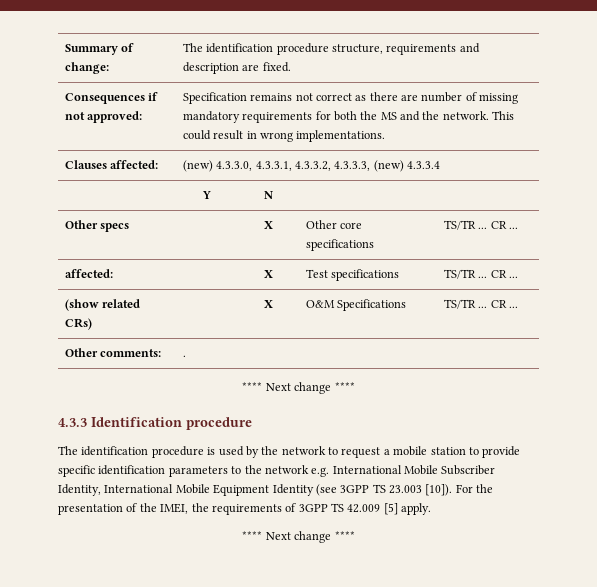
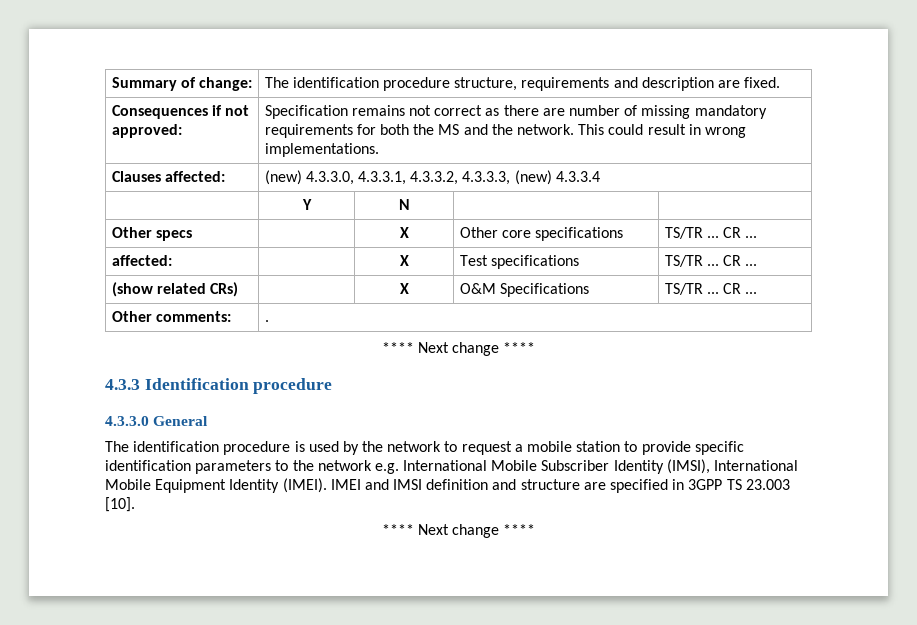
+ 4.3.3.0 General
- The identification procedure is used by the network to request a mobile station to provide specific identification parameters to the network e.g. International Mobile Subscriber Identity, International Mobile Equipment Identity (see 3GPP TS 23.003 [10]). For the presentation of the IMEI, the requirements of 3GPP TS 42.009 [5] apply.
+ The identification procedure is used by the network to request a mobile station to provide specific identification parameters to the network e.g. International Mobile Subscriber Identity (IMSI), International Mobile Equipment Identity (IMEI). IMEI and IMSI definition and structure are specified in 3GPP TS 23.003 [10].

